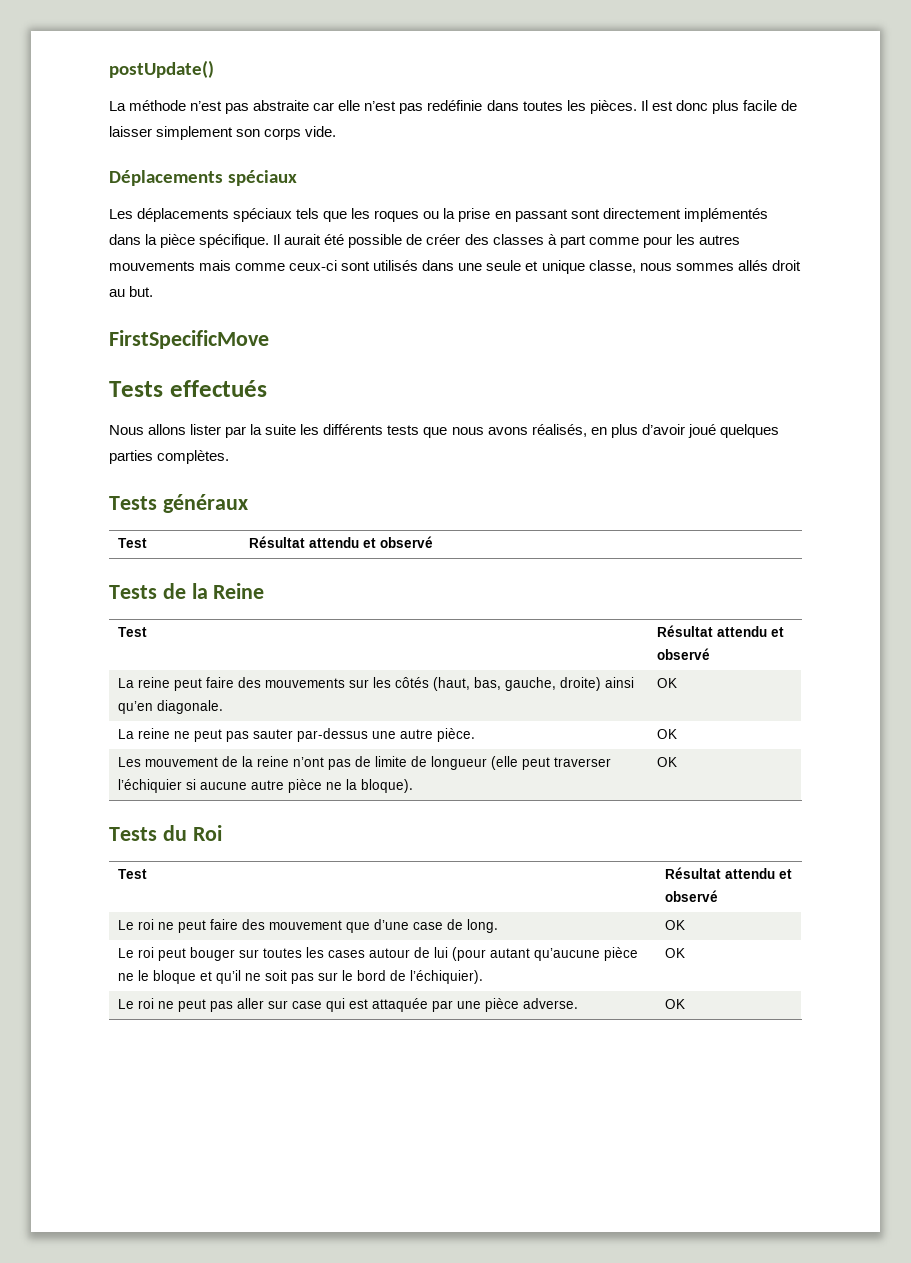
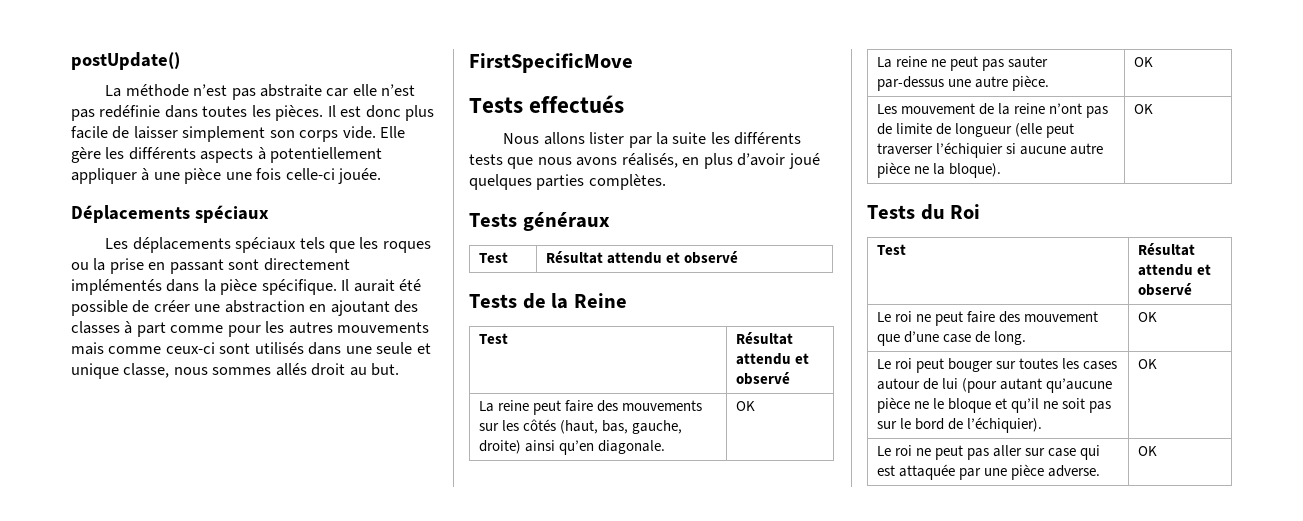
+ Elle gère les différents aspects à potentiellement appliquer à une pièce une fois celle-ci jouée.
- Il aurait été possible de créer des classes à part comme pour les autres mouvements mais comme ceux-ci sont utilisés dans une seule et unique classe, nous sommes allés droit au but.
+ Il aurait été possible de créer une abstraction en ajoutant des classes à part comme pour les autres mouvements mais comme ceux-ci sont utilisés dans une seule et unique classe, nous sommes allés droit au but.

